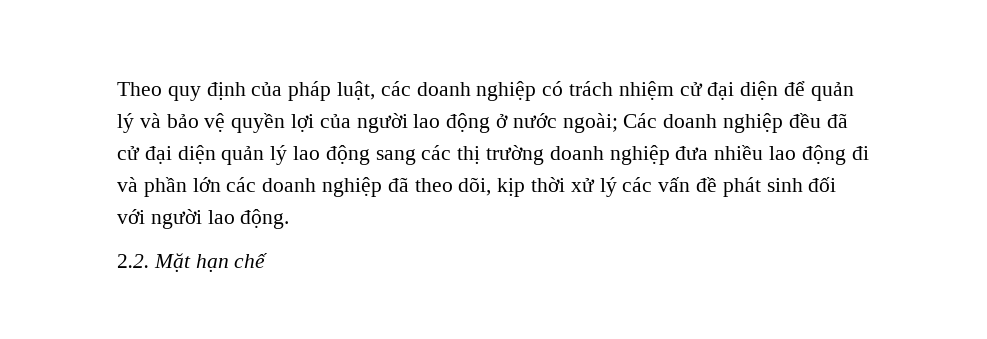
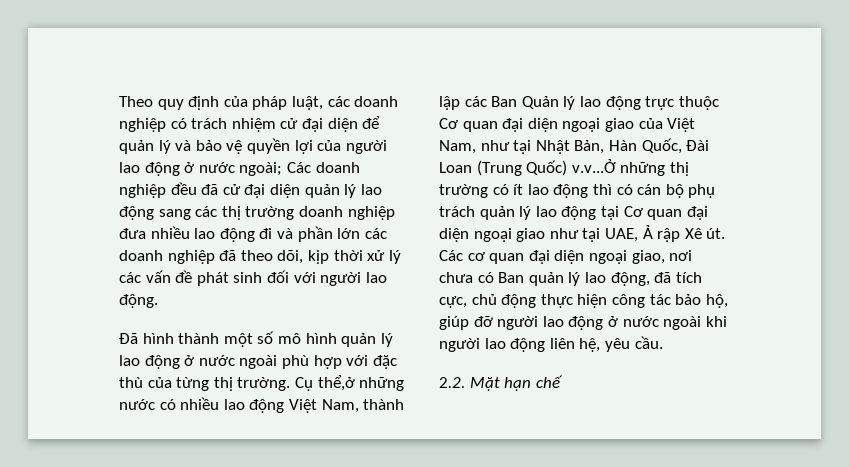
+ Đã hình thành một số mô hình quản lý lao động ở nước ngoài phù hợp với đặc thù của từng thị trường. Cụ thể,ở những nước có nhiều lao động Việt Nam, thành lập các Ban Quản lý lao động trực thuộc Cơ quan đại diện ngoại giao của Việt Nam, như tại Nhật Bản, Hàn Quốc, Đài Loan (Trung Quốc) v.v...Ở những thị trường có ít lao động thì có cán bộ phụ trách quản lý lao động tại Cơ quan đại diện ngoại giao như tại UAE, Ả rập Xê út. Các cơ quan đại diện ngoại giao, nơi chưa có Ban quản lý lao động, đã tích cực, chủ động thực hiện công tác bảo hộ, giúp đỡ người lao động ở nước ngoài khi người lao động liên hệ, yêu cầu.

